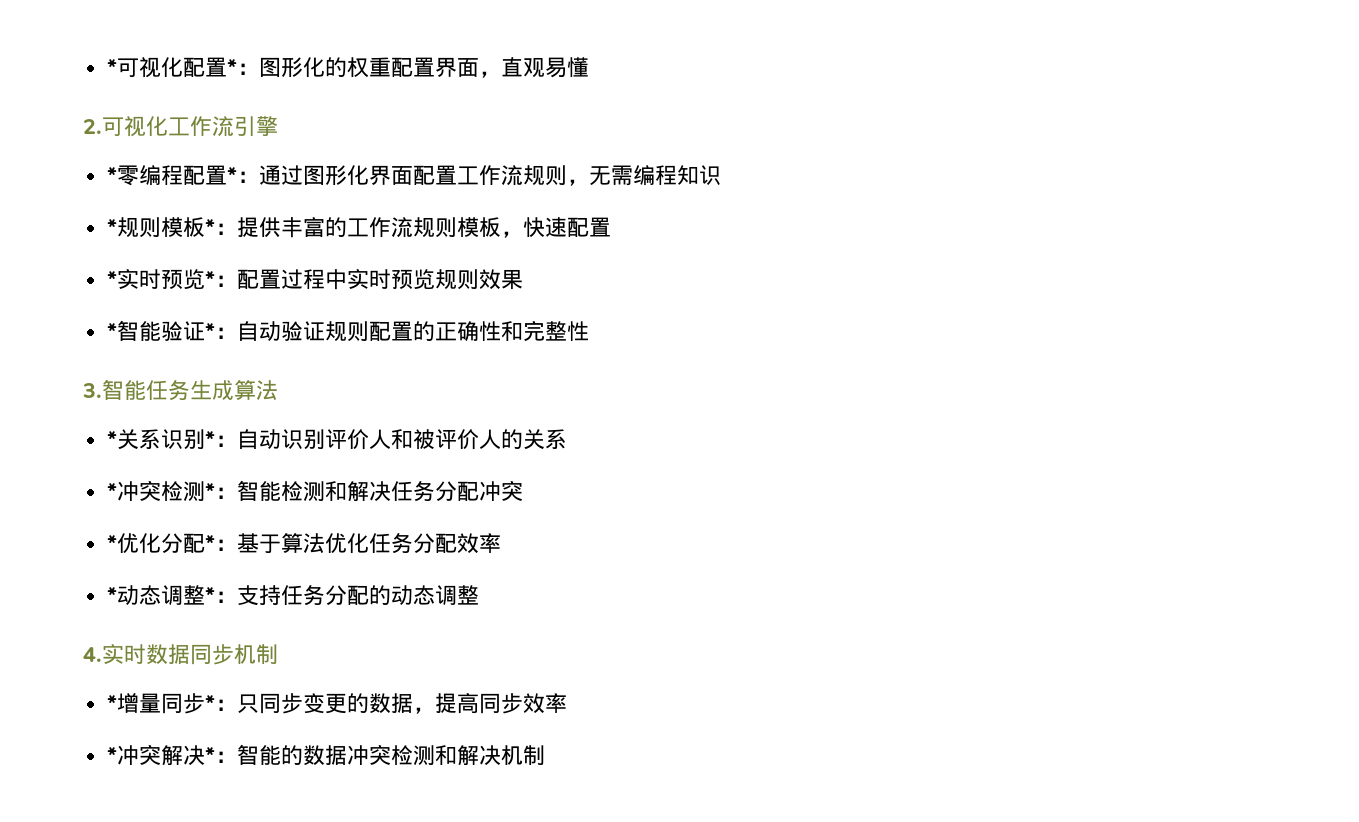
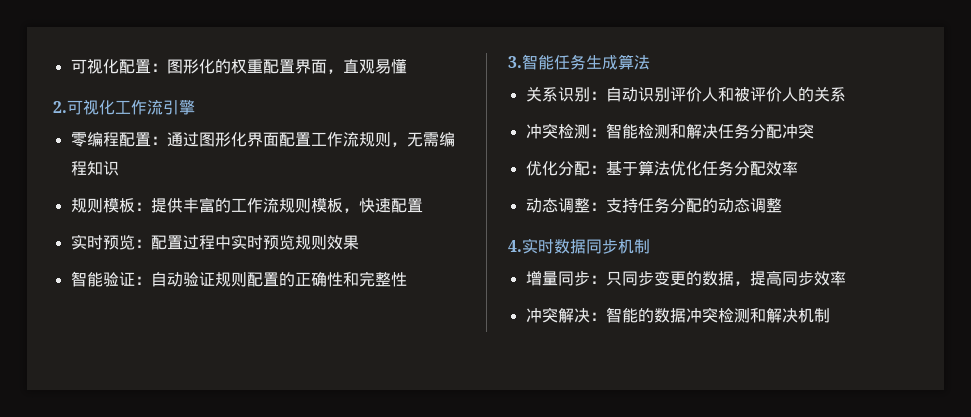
- *可视化配置*：图形化的权重配置界面，直观易懂
+ 可视化配置：图形化的权重配置界面，直观易懂
- *零编程配置*：通过图形化界面配置工作流规则，无需编程知识
+ 零编程配置：通过图形化界面配置工作流规则，无需编程知识
- *规则模板*：提供丰富的工作流规则模板，快速配置
+ 规则模板：提供丰富的工作流规则模板，快速配置
- *实时预览*：配置过程中实时预览规则效果
+ 实时预览：配置过程中实时预览规则效果
- *智能验证*：自动验证规则配置的正确性和完整性
+ 智能验证：自动验证规则配置的正确性和完整性
- *关系识别*：自动识别评价人和被评价人的关系
+ 关系识别：自动识别评价人和被评价人的关系
- *冲突检测*：智能检测和解决任务分配冲突
+ 冲突检测：智能检测和解决任务分配冲突
- *优化分配*：基于算法优化任务分配效率
+ 优化分配：基于算法优化任务分配效率
- *动态调整*：支持任务分配的动态调整
+ 动态调整：支持任务分配的动态调整
- *增量同步*：只同步变更的数据，提高同步效率
+ 增量同步：只同步变更的数据，提高同步效率
- *冲突解决*：智能的数据冲突检测和解决机制
+ 冲突解决：智能的数据冲突检测和解决机制

